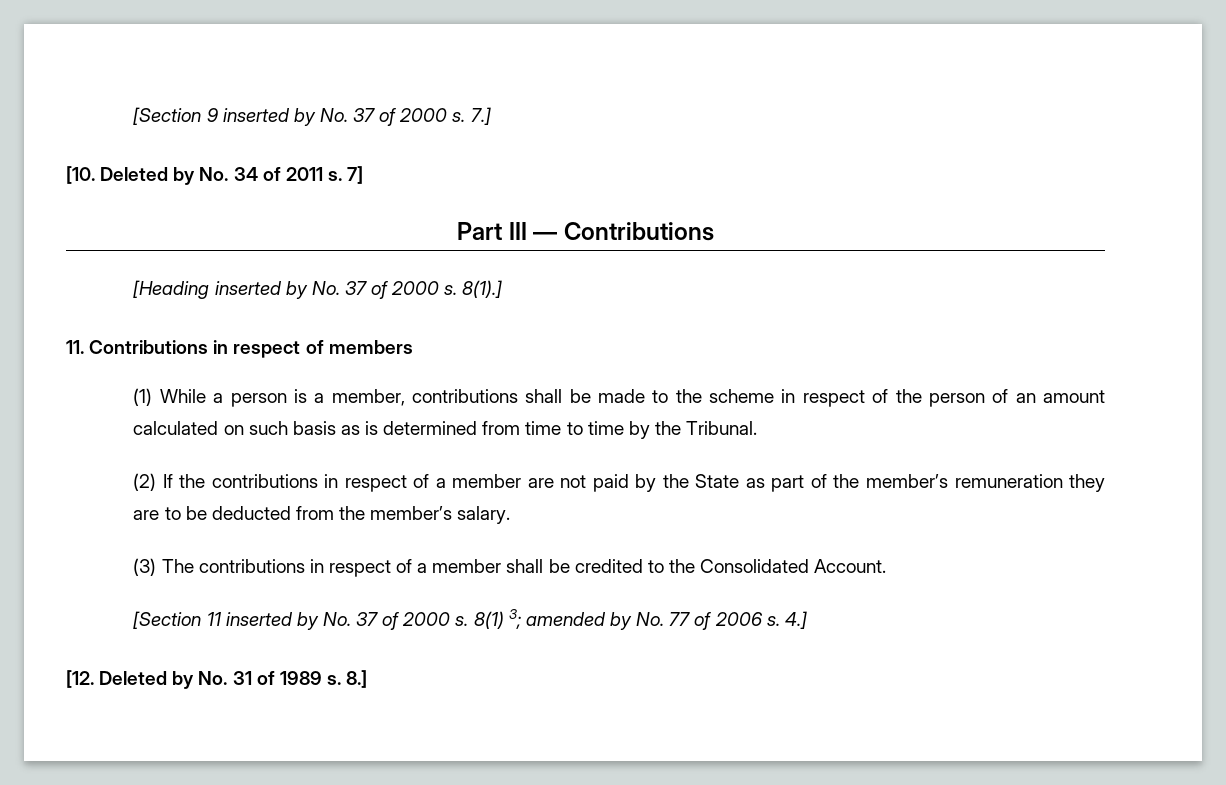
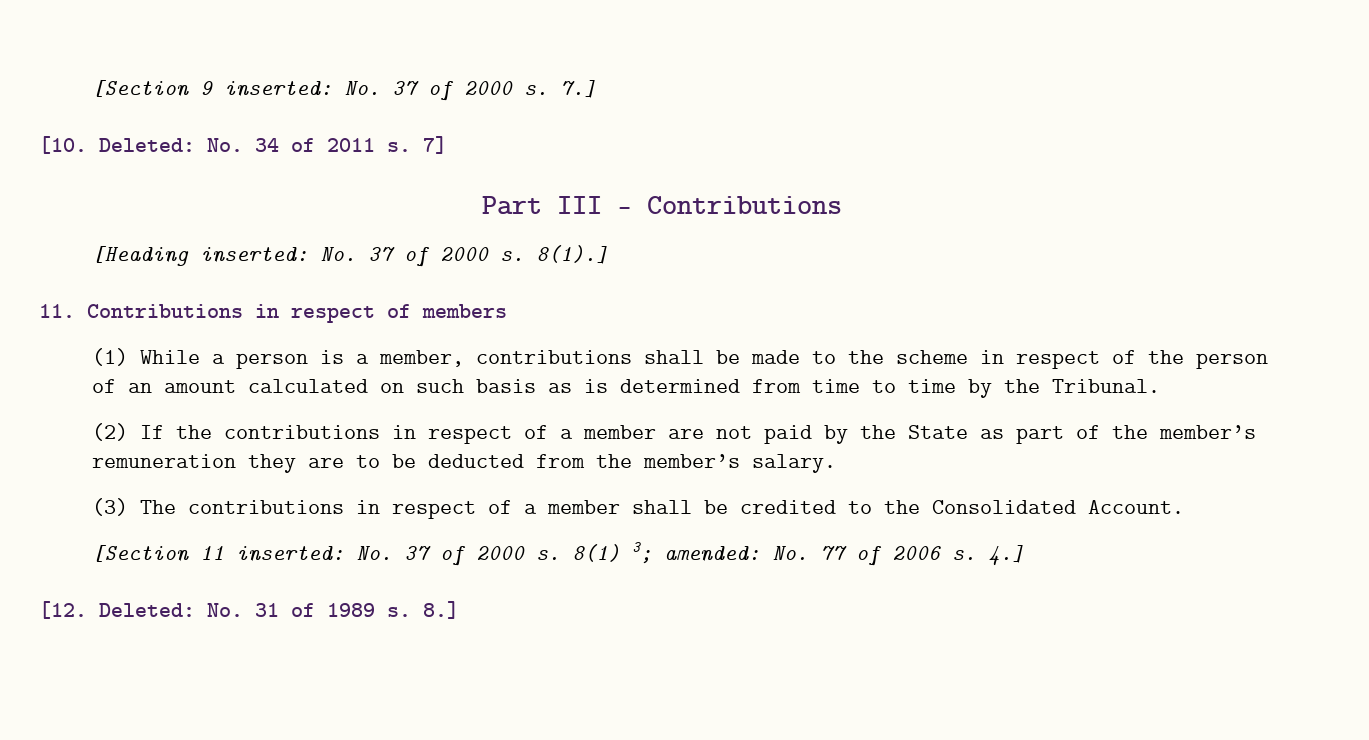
- [Section 9 inserted by No. 37 of 2000 s.
+ [Section 9 inserted: No. 37 of 2000 s.
- [10. Deleted by No. 34 of 2011 s.
+ [10. Deleted: No. 34 of 2011 s.
- [Heading inserted by No. 37 of 2000 s.
+ [Heading inserted: No. 37 of 2000 s.
- [Section 11 inserted by No. 37 of 2000 s.
+ [Section 11 inserted: No. 37 of 2000 s.
- 8(1) 3; amended by No. 77 of 2006 s.
+ 8(1) 3; amended: No. 77 of 2006 s.
- [12. Deleted by No. 31 of 1989 s.
+ [12. Deleted: No. 31 of 1989 s.

